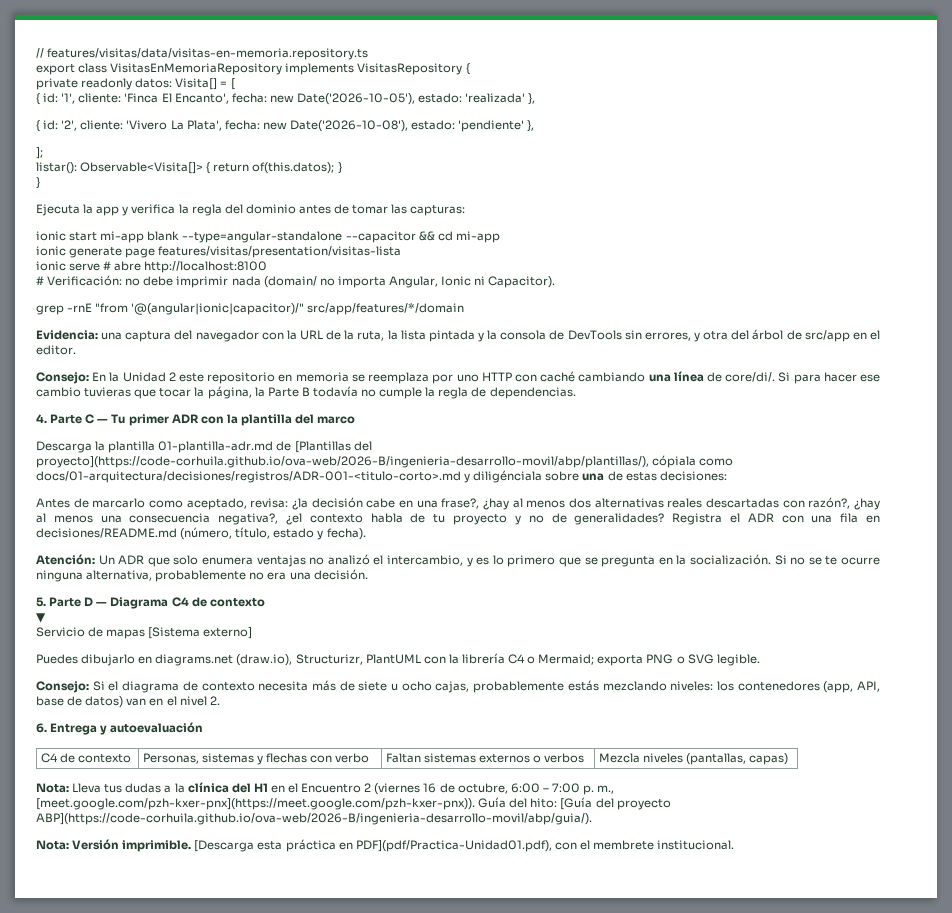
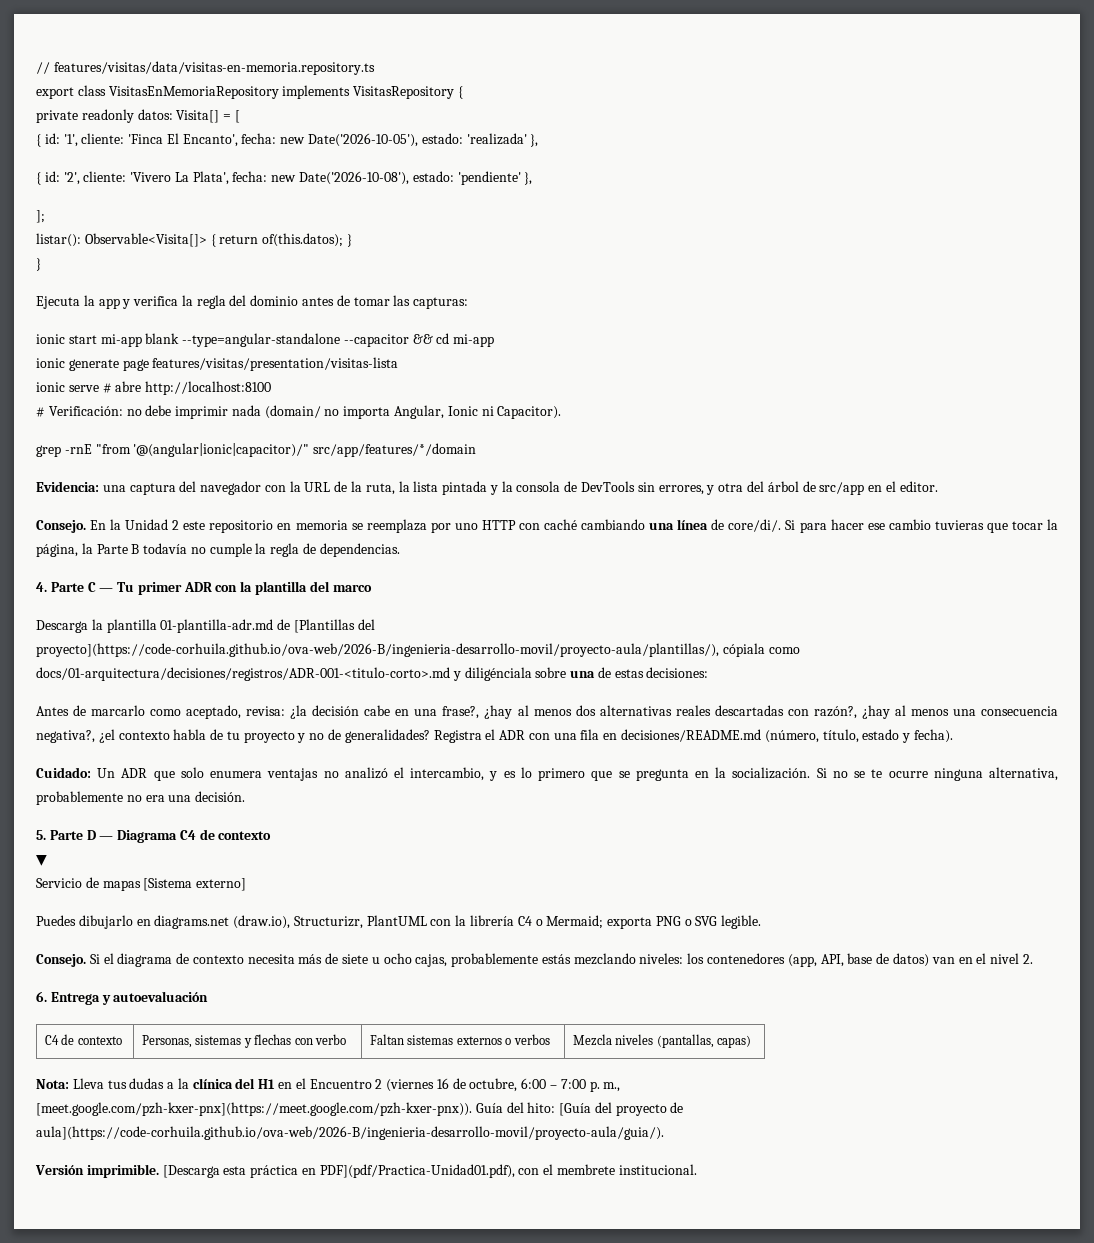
- Consejo: En la Unidad 2 este repositorio en memoria se reemplaza por uno HTTP con caché cambiando una línea de core/di/.
+ Consejo. En la Unidad 2 este repositorio en memoria se reemplaza por uno HTTP con caché cambiando una línea de core/di/.
- Descarga la plantilla 01-plantilla-adr.md de [Plantillas del proyecto](https://code-corhuila.github.io/ova-web/2026-B/ingenieria-desarrollo-movil/abp/plantillas/), cópiala como docs/01-arquitectura/decisiones/registros/ADR-001-<titulo-corto>.md y diligénciala sobre una de estas decisiones:
+ Descarga la plantilla 01-plantilla-adr.md de [Plantillas del proyecto](https://code-corhuila.github.io/ova-web/2026-B/ingenieria-desarrollo-movil/proyecto-aula/plantillas/), cópiala como docs/01-arquitectura/decisiones/registros/ADR-001-<titulo-corto>.md y diligénciala sobre una de estas decisiones:
- Atención: Un ADR que solo enumera ventajas no analizó el intercambio, y es lo primero que se pregunta en la socialización.
+ Cuidado: Un ADR que solo enumera ventajas no analizó el intercambio, y es lo primero que se pregunta en la socialización.
- Consejo: Si el diagrama de contexto necesita más de siete u ocho cajas, probablemente estás mezclando niveles: los contenedores (app, API, base de datos) van en el nivel 2.
+ Consejo. Si el diagrama de contexto necesita más de siete u ocho cajas, probablemente estás mezclando niveles: los contenedores (app, API, base de datos) van en el nivel 2.
- Nota: Lleva tus dudas a la clínica del H1 en el Encuentro 2 (viernes 16 de octubre, 6:00 – 7:00 p. m., [meet.google.com/pzh-kxer-pnx](https://meet.google.com/pzh-kxer-pnx)). Guía del hito: [Guía del proyecto ABP](https://code-corhuila.github.io/ova-web/2026-B/ingenieria-desarrollo-movil/abp/guia/).
- Nota: Versión imprimible.
+ Nota: Lleva tus dudas a la clínica del H1 en el Encuentro 2 (viernes 16 de octubre, 6:00 – 7:00 p. m., [meet.google.com/pzh-kxer-pnx](https://meet.google.com/pzh-kxer-pnx)). Guía del hito: [Guía del proyecto de aula](https://code-corhuila.github.io/ova-web/2026-B/ingenieria-desarrollo-movil/proyecto-aula/guia/).
+ Versión imprimible.

